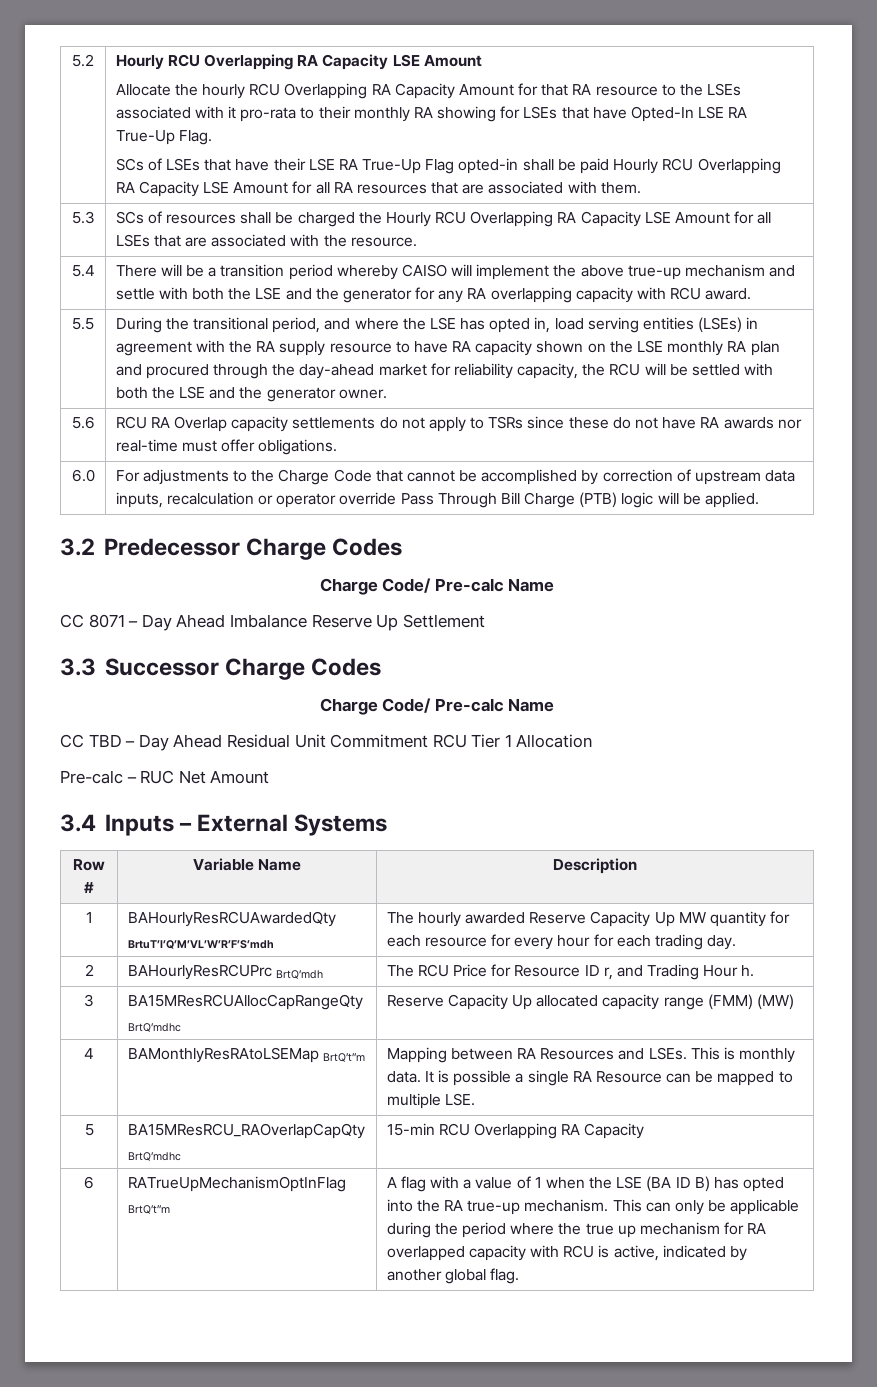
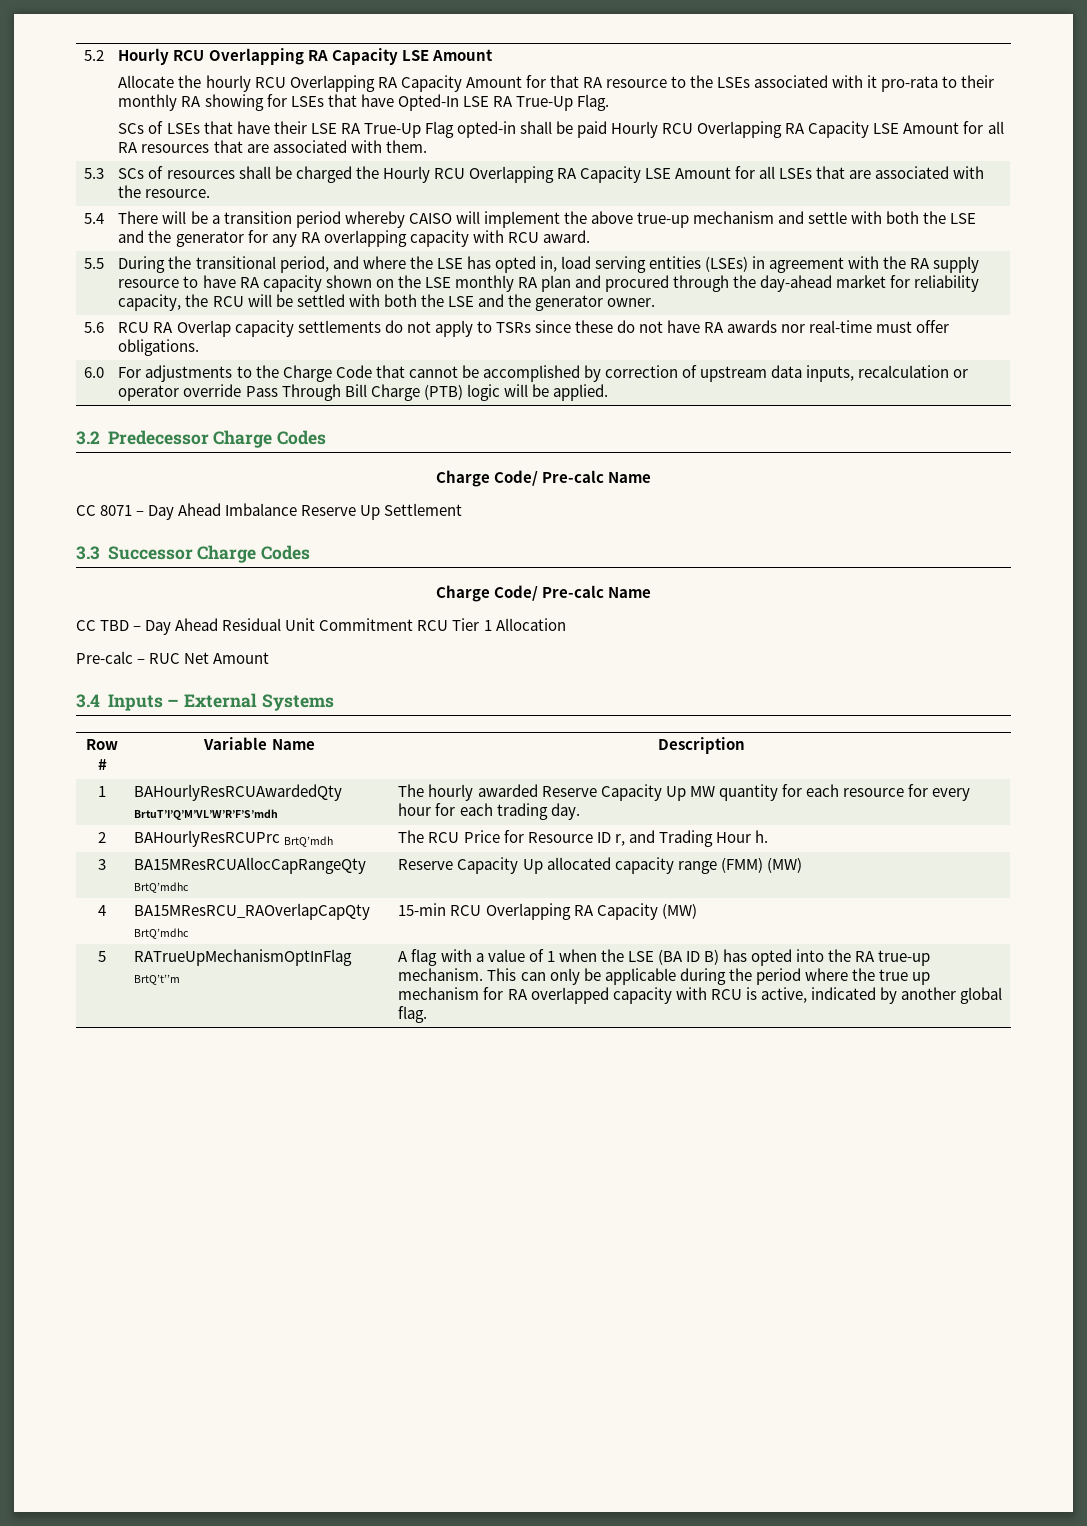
- 4 | BAMonthlyResRAtoLSEMap BrtQ’t’’m | Mapping between RA Resources and LSEs. This is monthly data. It is possible a single RA Resource can be mapped to multiple LSE.
- 5 | BA15MResRCU_RAOverlapCapQty BrtQ’mdhc | 15-min RCU Overlapping RA Capacity
- 6
+ 4 | BA15MResRCU_RAOverlapCapQty BrtQ’mdhc | 15-min RCU Overlapping RA Capacity (MW)
+ 5

